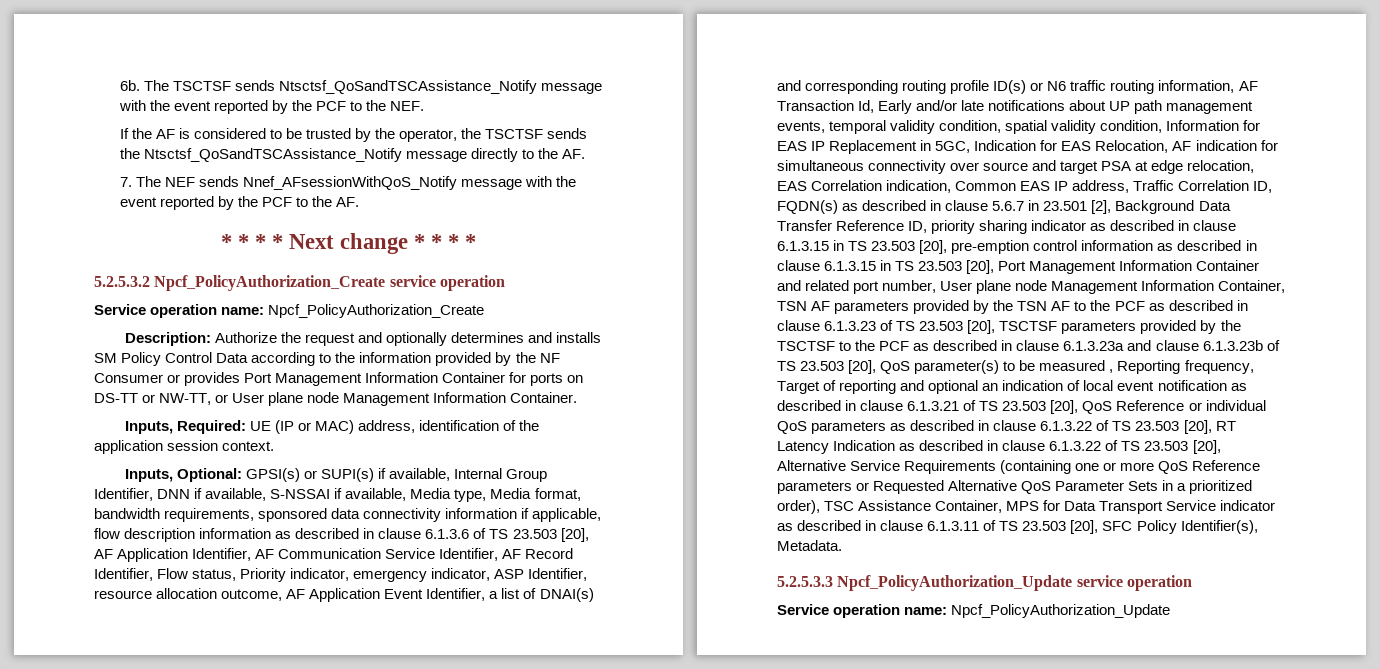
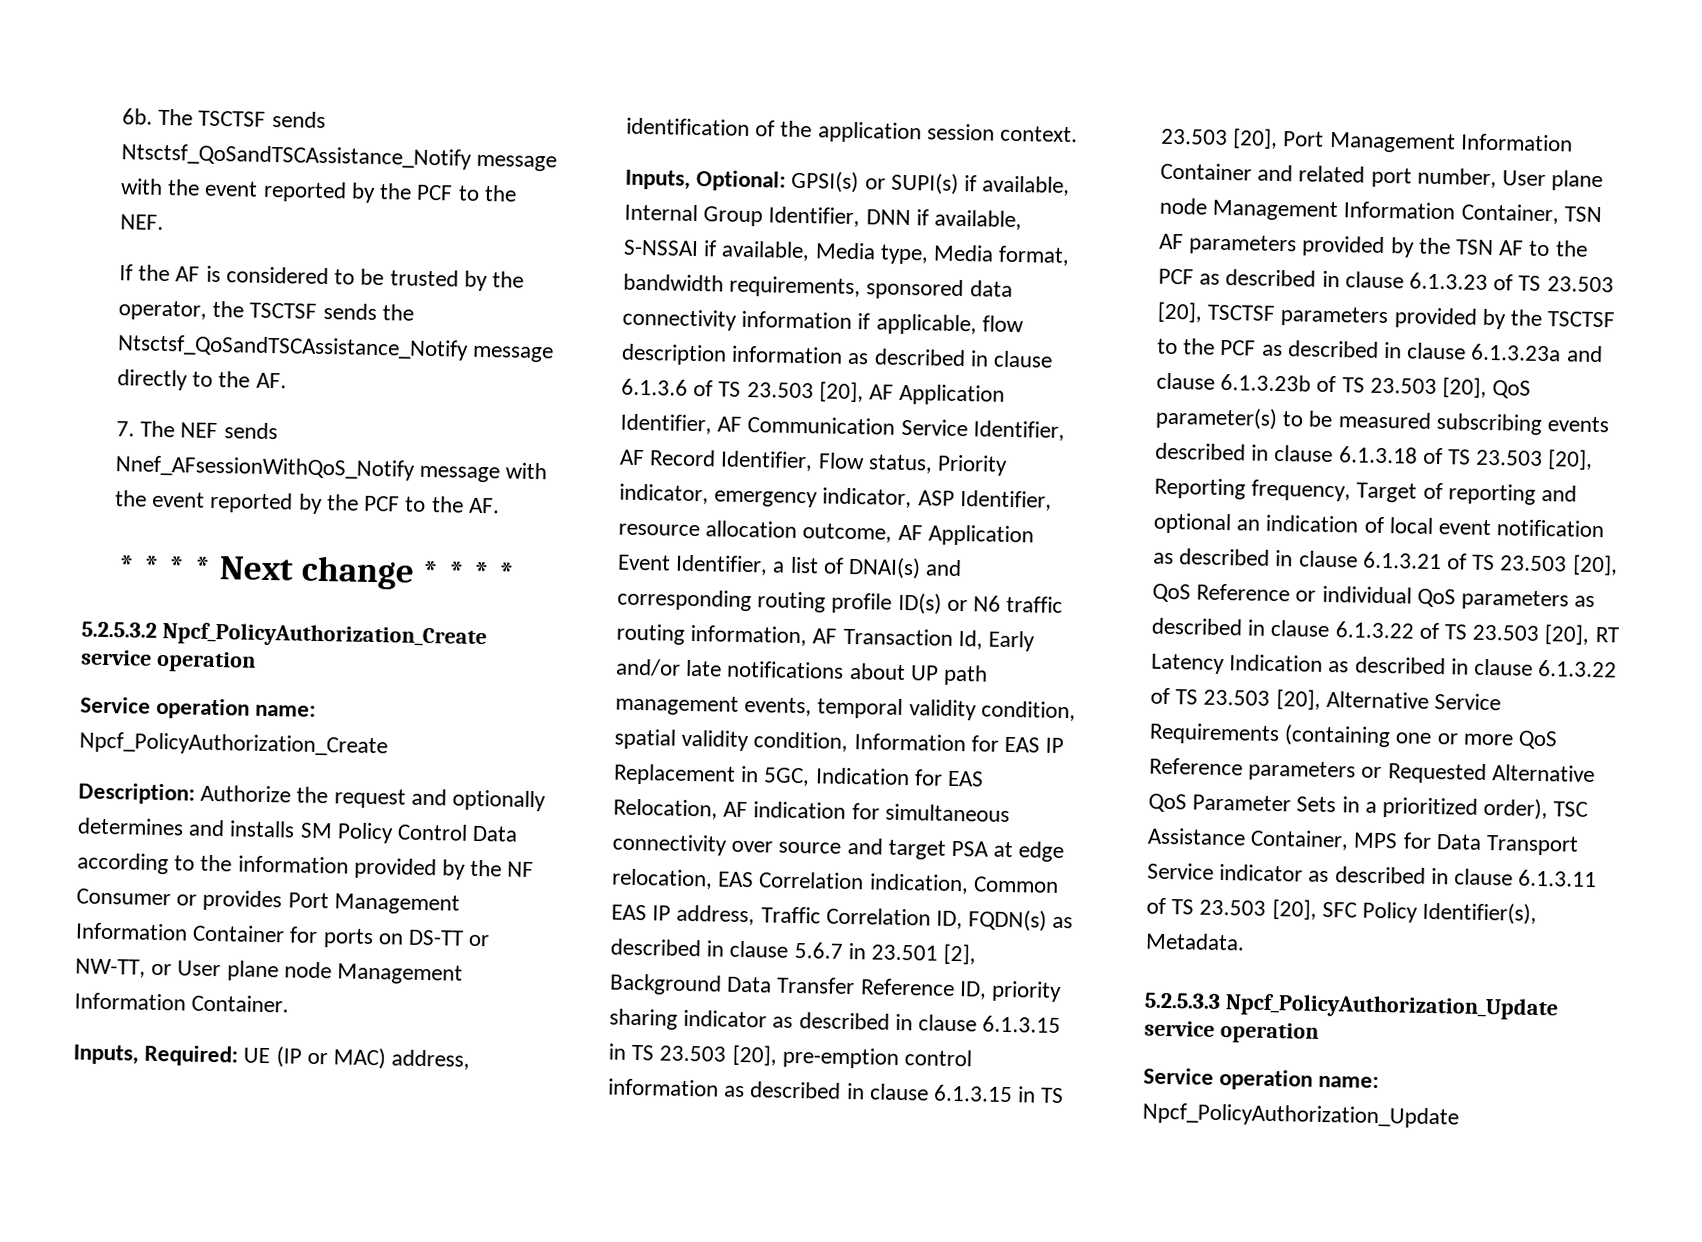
- GPSI(s) or SUPI(s) if available, Internal Group Identifier, DNN if available, S-NSSAI if available, Media type, Media format, bandwidth requirements, sponsored data connectivity information if applicable, flow description information as described in clause 6.1.3.6 of TS 23.503 [20], AF Application Identifier, AF Communication Service Identifier, AF Record Identifier, Flow status, Priority indicator, emergency indicator, ASP Identifier, resource allocation outcome, AF Application Event Identifier, a list of DNAI(s) and corresponding routing profile ID(s) or N6 traffic routing information, AF Transaction Id, Early and/or late notifications about UP path management events, temporal validity condition, spatial validity condition, Information for EAS IP Replacement in 5GC, Indication for EAS Relocation, AF indication for simultaneous connectivity over source and target PSA at edge relocation, EAS Correlation indication, Common EAS IP address, Traffic Correlation ID, FQDN(s) as described in clause 5.6.7 in 23.501 [2], Background Data Transfer Reference ID, priority sharing indicator as described in clause 6.1.3.15 in TS 23.503 [20], pre-emption control information as described in clause 6.1.3.15 in TS 23.503 [20], Port Management Information Container and related port number, User plane node Management Information Container, TSN AF parameters provided by the TSN AF to the PCF as described in clause 6.1.3.23 of TS 23.503 [20], TSCTSF parameters provided by the TSCTSF to the PCF as described in clause 6.1.3.23a and clause 6.1.3.23b of TS 23.503 [20], QoS parameter(s) to be measured , Reporting frequency, Target of reporting and optional an indication of local event notification as described in clause 6.1.3.21 of TS 23.503 [20], QoS Reference or individual QoS parameters as described in clause 6.1.3.22 of TS 23.503 [20], RT Latency Indication as described in clause 6.1.3.22 of TS 23.503 [20], Alternative Service Requirements (containing one or more QoS Reference parameters or Requested Alternative QoS Parameter Sets in a prioritized order), TSC Assistance Container, MPS for Data Transport Service indicator as described in clause 6.1.3.11 of TS 23.503 [20], SFC Policy Identifier(s), Metadata.
+ GPSI(s) or SUPI(s) if available, Internal Group Identifier, DNN if available, S-NSSAI if available, Media type, Media format, bandwidth requirements, sponsored data connectivity information if applicable, flow description information as described in clause 6.1.3.6 of TS 23.503 [20], AF Application Identifier, AF Communication Service Identifier, AF Record Identifier, Flow status, Priority indicator, emergency indicator, ASP Identifier, resource allocation outcome, AF Application Event Identifier, a list of DNAI(s) and corresponding routing profile ID(s) or N6 traffic routing information, AF Transaction Id, Early and/or late notifications about UP path management events, temporal validity condition, spatial validity condition, Information for EAS IP Replacement in 5GC, Indication for EAS Relocation, AF indication for simultaneous connectivity over source and target PSA at edge relocation, EAS Correlation indication, Common EAS IP address, Traffic Correlation ID, FQDN(s) as described in clause 5.6.7 in 23.501 [2], Background Data Transfer Reference ID, priority sharing indicator as described in clause 6.1.3.15 in TS 23.503 [20], pre-emption control information as described in clause 6.1.3.15 in TS 23.503 [20], Port Management Information Container and related port number, User plane node Management Information Container, TSN AF parameters provided by the TSN AF to the PCF as described in clause 6.1.3.23 of TS 23.503 [20], TSCTSF parameters provided by the TSCTSF to the PCF as described in clause 6.1.3.23a and clause 6.1.3.23b of TS 23.503 [20], QoS parameter(s) to be measured subscribing events described in clause 6.1.3.18 of TS 23.503 [20], Reporting frequency, Target of reporting and optional an indication of local event notification as described in clause 6.1.3.21 of TS 23.503 [20], QoS Reference or individual QoS parameters as described in clause 6.1.3.22 of TS 23.503 [20], RT Latency Indication as described in clause 6.1.3.22 of TS 23.503 [20], Alternative Service Requirements (containing one or more QoS Reference parameters or Requested Alternative QoS Parameter Sets in a prioritized order), TSC Assistance Container, MPS for Data Transport Service indicator as described in clause 6.1.3.11 of TS 23.503 [20], SFC Policy Identifier(s), Metadata.

